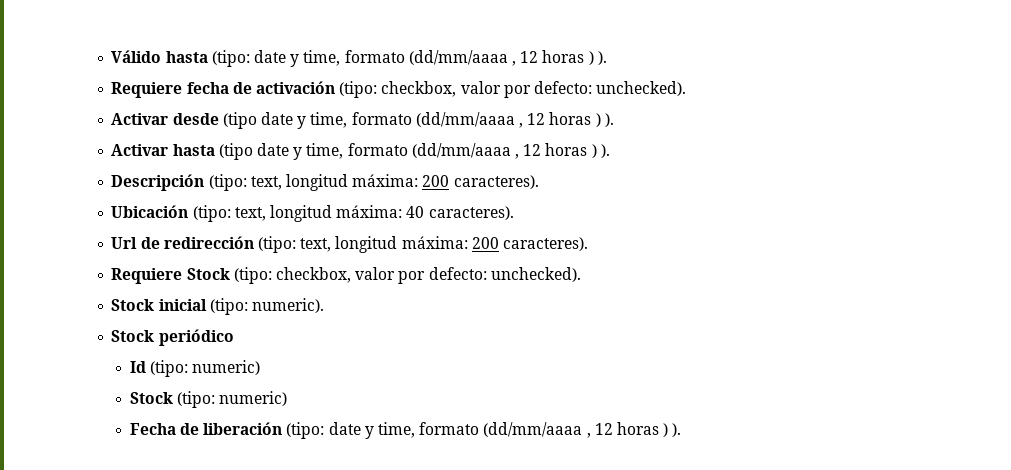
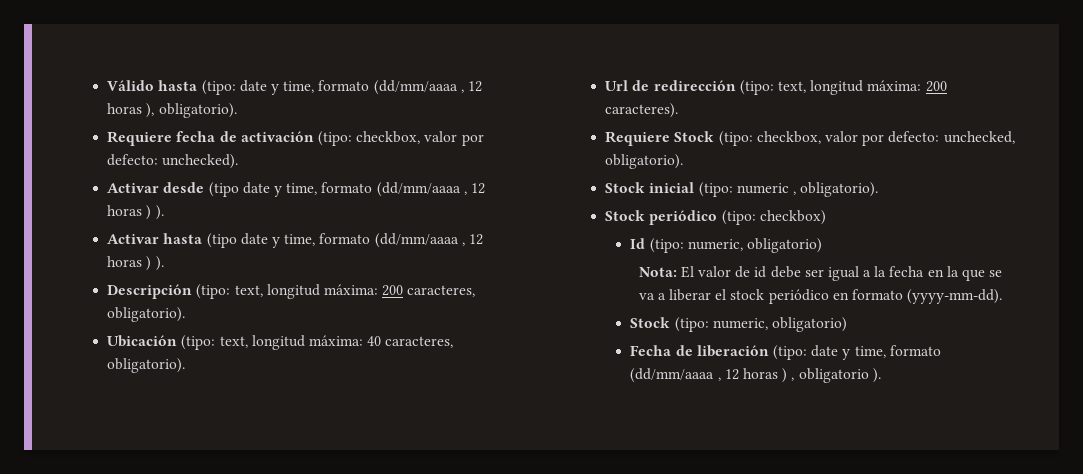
- Válido hasta (tipo: date y time, formato (dd/mm/aaaa , 12 horas ) ).
+ Válido hasta (tipo: date y time, formato (dd/mm/aaaa , 12 horas ), obligatorio).
- Descripción (tipo: text, longitud máxima: 200 caracteres).
+ Descripción (tipo: text, longitud máxima: 200 caracteres, obligatorio).
- Ubicación (tipo: text, longitud máxima: 40 caracteres).
+ Ubicación (tipo: text, longitud máxima: 40 caracteres, obligatorio).
- Requiere Stock (tipo: checkbox, valor por defecto: unchecked).
+ Requiere Stock (tipo: checkbox, valor por defecto: unchecked, obligatorio).
- Stock inicial (tipo: numeric).
+ Stock inicial (tipo: numeric , obligatorio).
- Stock periódico
+ Stock periódico (tipo: checkbox)
- Id (tipo: numeric)
- Stock (tipo: numeric)
+ Id (tipo: numeric, obligatorio)
+ Nota: El valor de id debe ser igual a la fecha en la que se va a liberar el stock periódico en formato (yyyy-mm-dd).
+ Stock (tipo: numeric, obligatorio)
- Fecha de liberación (tipo: date y time, formato (dd/mm/aaaa , 12 horas ) ).
+ Fecha de liberación (tipo: date y time, formato (dd/mm/aaaa , 12 horas ) , obligatorio ).

